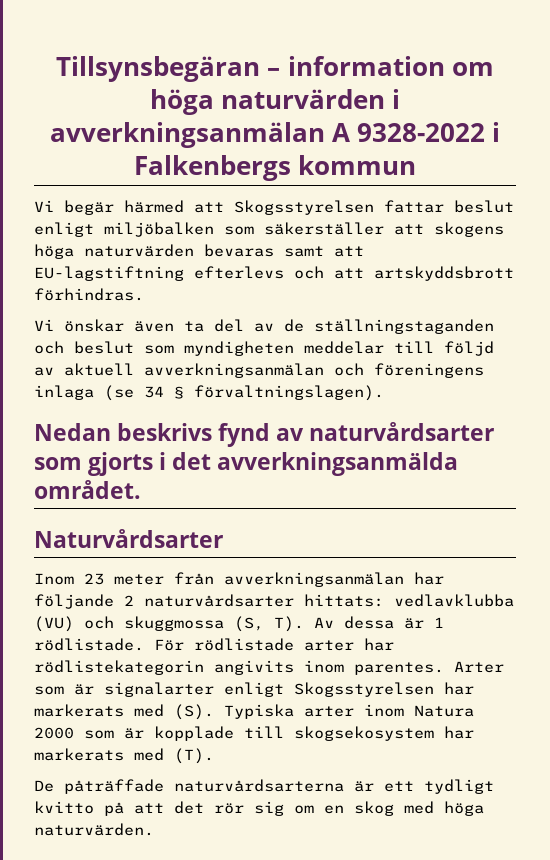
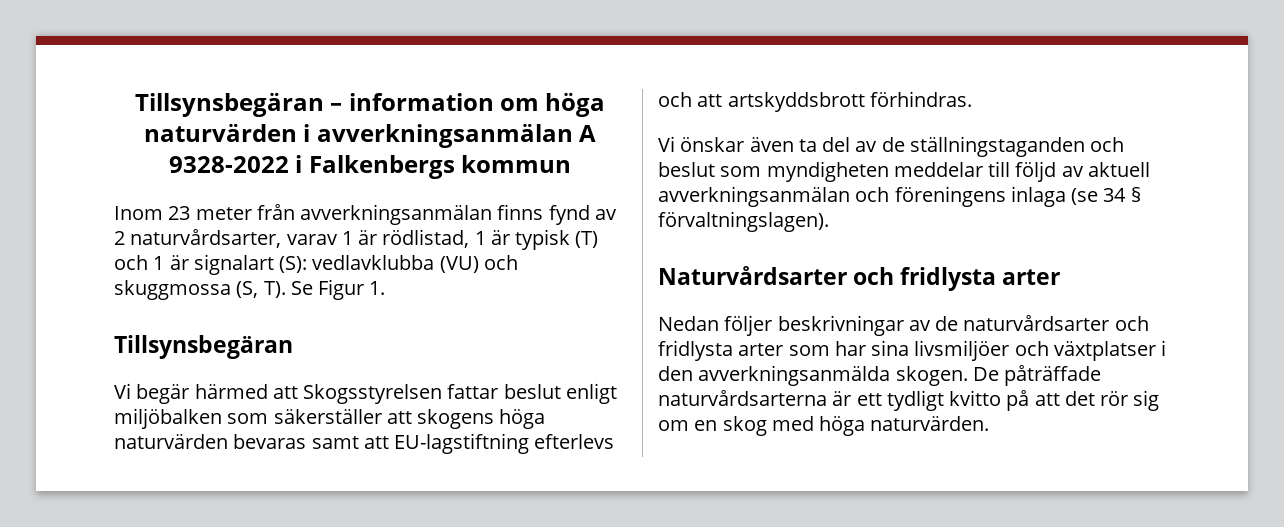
+ Inom 23 meter från avverkningsanmälan finns fynd av 2 naturvårdsarter, varav 1 är rödlistad, 1 är typisk (T) och 1 är signalart (S): vedlavklubba (VU) och skuggmossa (S, T). Se Figur 1.
+ Tillsynsbegäran
- Nedan beskrivs fynd av naturvårdsarter som gjorts i det avverkningsanmälda området.
- Naturvårdsarter
- Inom 23 meter från avverkningsanmälan har följande 2 naturvårdsarter hittats: vedlavklubba (VU) och skuggmossa (S, T). Av dessa är 1 rödlistade. För rödlistade arter har rödlistekategorin angivits inom parentes. Arter som är signalarter enligt Skogsstyrelsen har markerats med (S). Typiska arter inom Natura 2000 som är kopplade till skogsekosystem har markerats med (T).
- De påträffade naturvårdsarterna är ett tydligt kvitto på att det rör sig om en skog med höga naturvärden.
+ Naturvårdsarter och fridlysta arter
+ Nedan följer beskrivningar av de naturvårdsarter och fridlysta arter som har sina livsmiljöer och växtplatser i den avverkningsanmälda skogen. De påträffade naturvårdsarterna är ett tydligt kvitto på att det rör sig om en skog med höga naturvärden.

